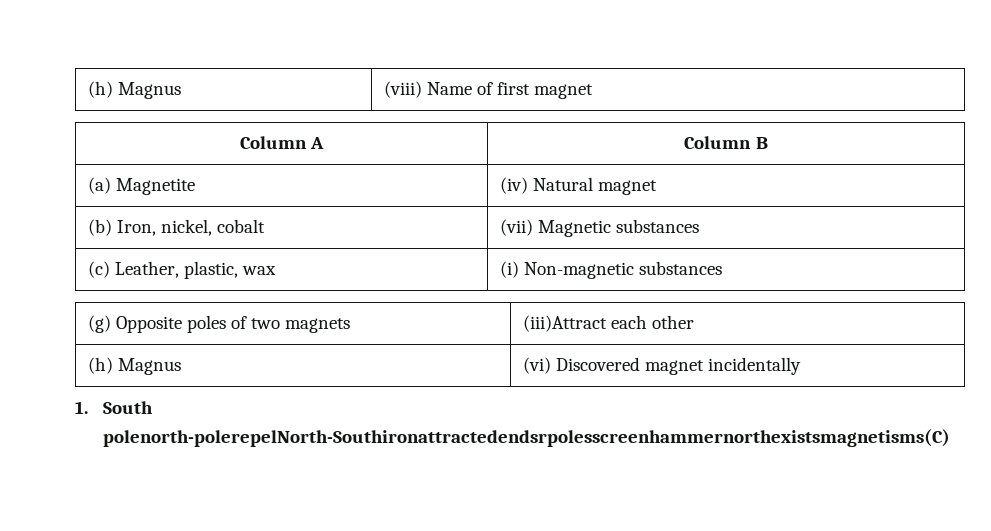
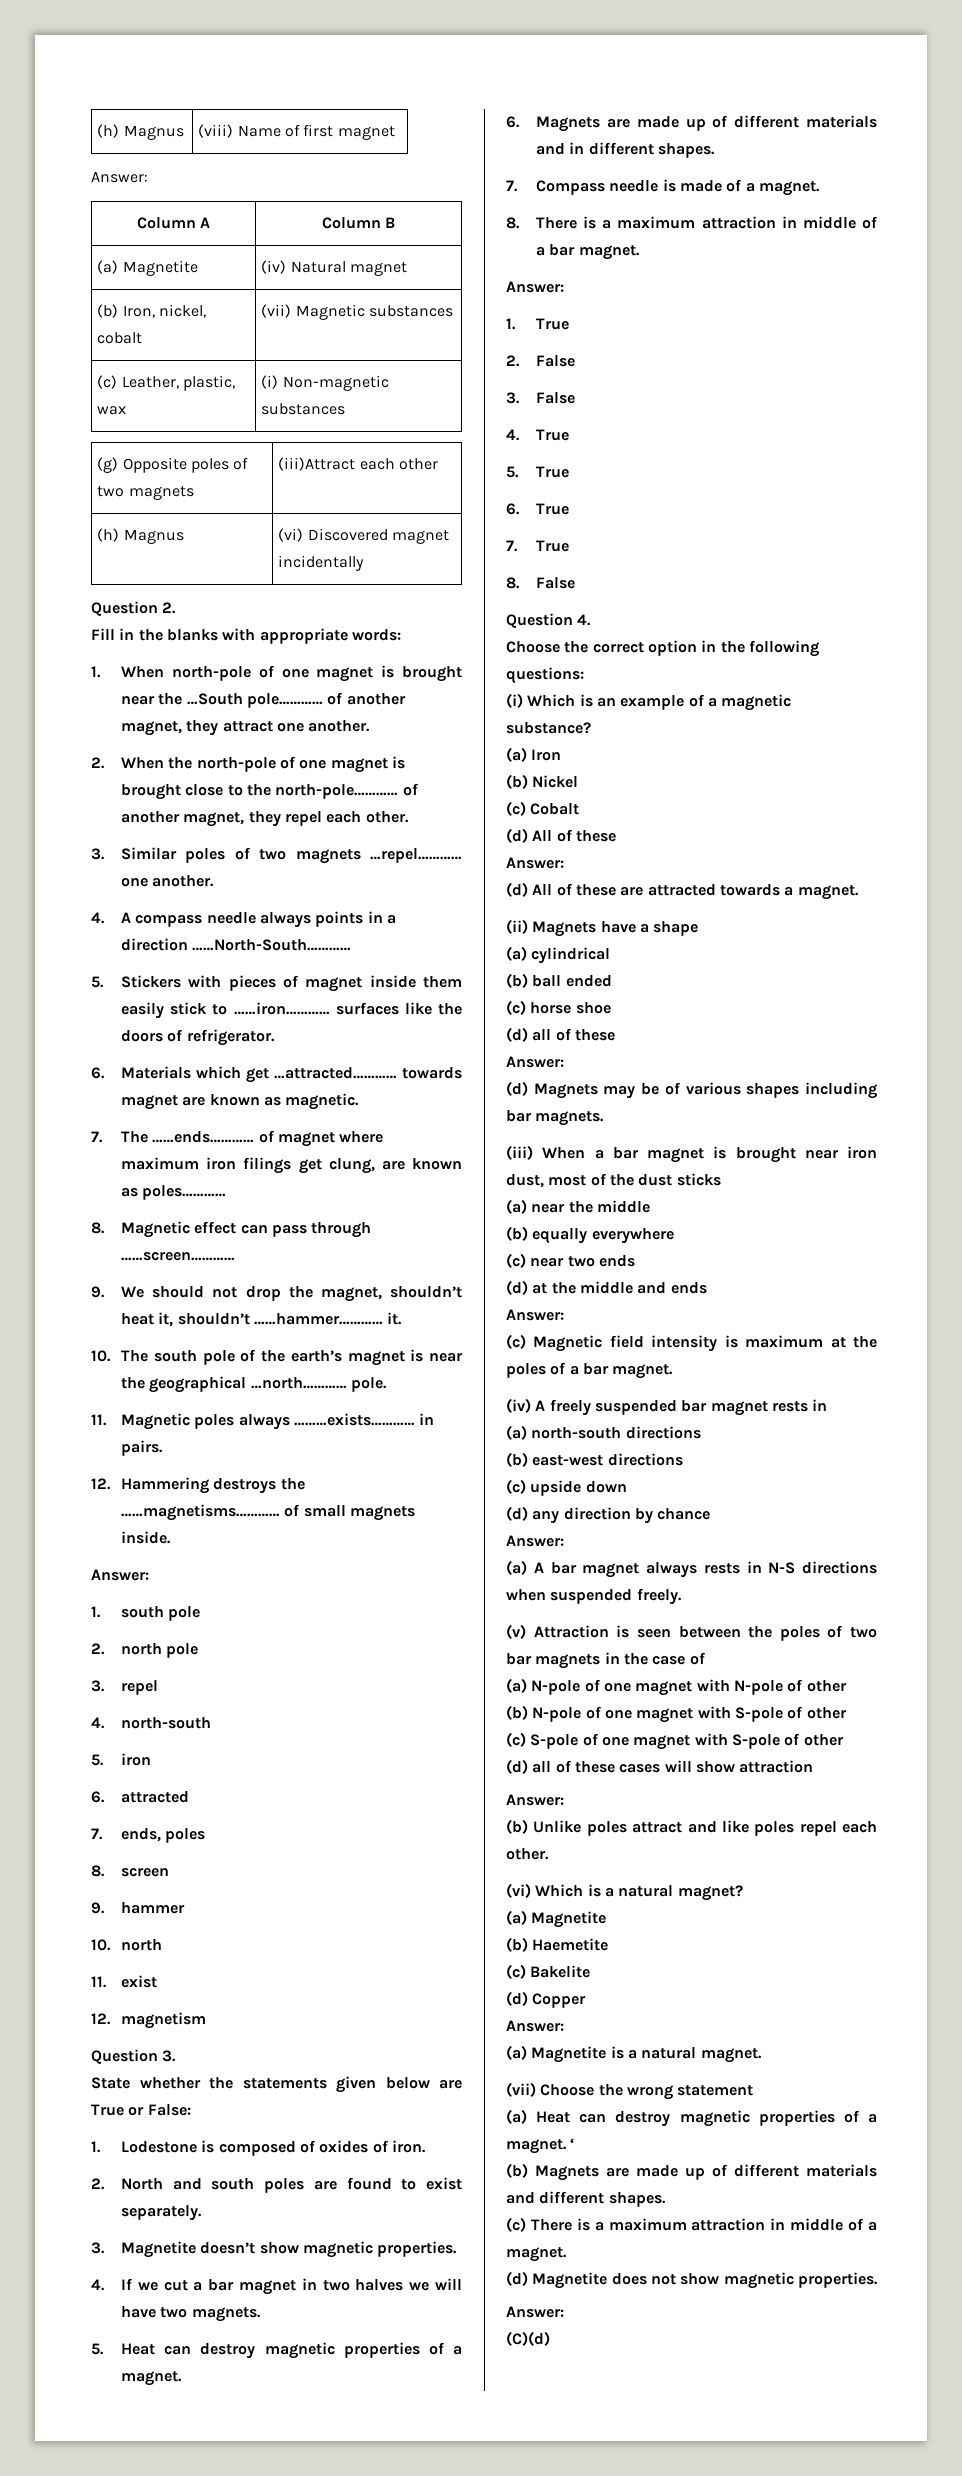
  (h) Magnus | (viii) Name of first magnet
+ Answer:
- 1. South polenorth-polerepelNorth-Southironattractedendsrpolesscreenhammernorthexistsmagnetisms(C)
+ Question 2.
+ Fill in the blanks with appropriate words:
+ 1. When north-pole of one magnet is brought near the …South pole………… of another magnet, they attract one another.
+ 2. When the north-pole of one magnet is brought close to the north-pole………… of another magnet, they repel each other.
+ 3. Similar poles of two magnets …repel………… one another.
+ 4. A compass needle always points in a direction ……North-South…………
+ 5. Stickers with pieces of magnet inside them easily stick to ……iron………… surfaces like the doors of refrigerator.
+ 6. Materials which get …attracted………… towards magnet are known as magnetic.
+ 7. The ……ends………… of magnet where maximum iron filings get clung, are known as poles…………
+ 8. Magnetic effect can pass through ……screen…………
+ 9. We should not drop the magnet, shouldn’t heat it, shouldn’t ……hammer………… it.
+ 10. The south pole of the earth’s magnet is near the geographical …north………… pole.
+ 11. Magnetic poles always ………exists………… in pairs.
+ 12. Hammering destroys the ……magnetisms………… of small magnets inside.
+ Answer:
+ 1. south pole
+ 2. north pole
+ 3. repel
+ 4. north-south
+ 5. iron
+ 6. attracted
+ 7. ends, poles
+ 8. screen
+ 9. hammer
+ 10. north
+ 11. exist
+ 12. magnetism
+ Question 3.
+ State whether the statements given below are True or False:
+ 1. Lodestone is composed of oxides of iron.
+ 2. North and south poles are found to exist separately.
+ 3. Magnetite doesn’t show magnetic properties.
+ 4. If we cut a bar magnet in two halves we will have two magnets.
+ 5. Heat can destroy magnetic properties of a magnet.
+ 6. Magnets are made up of different materials and in different shapes.
+ 7. Compass needle is made of a magnet.
+ 8. There is a maximum attraction in middle of a bar magnet.
+ Answer:
+ 1. True
+ 2. False
+ 3. False
+ 4. True
+ 5. True
+ 6. True
+ 7. True
+ 8. False
+ Question 4.
+ Choose the correct option in the following questions:
+ (i) Which is an example of a magnetic substance?
+ (a) Iron
+ (b) Nickel
+ (c) Cobalt
+ (d) All of these
+ Answer:
+ (d) All of these are attracted towards a magnet.
+ (ii) Magnets have a shape
+ (a) cylindrical
+ (b) ball ended
+ (c) horse shoe
+ (d) all of these
+ Answer:
+ (d) Magnets may be of various shapes including bar magnets.
+ (iii) When a bar magnet is brought near iron dust, most of the dust sticks
+ (a) near the middle
+ (b) equally everywhere
+ (c) near two ends
+ (d) at the middle and ends
+ Answer:
+ (c) Magnetic field intensity is maximum at the poles of a bar magnet.
+ (iv) A freely suspended bar magnet rests in
+ (a) north-south directions
+ (b) east-west directions
+ (c) upside down
+ (d) any direction by chance
+ Answer:
+ (a) A bar magnet always rests in N-S directions when suspended freely.
+ (v) Attraction is seen between the poles of two bar magnets in the case of
+ (a) N-pole of one magnet with N-pole of other
+ (b) N-pole of one magnet with S-pole of other
+ (c) S-pole of one magnet with S-pole of other
+ (d) all of these cases will show attraction
+ Answer:
+ (b) Unlike poles attract and like poles repel each other.
+ (vi) Which is a natural magnet?
+ (a) Magnetite
+ (b) Haemetite
+ (c) Bakelite
+ (d) Copper
+ Answer:
+ (a) Magnetite is a natural magnet.
+ (vii) Choose the wrong statement
+ (a) Heat can destroy magnetic properties of a magnet. ‘
+ (b) Magnets are made up of different materials and different shapes.
+ (c) There is a maximum attraction in middle of a magnet.
+ (d) Magnetite does not show magnetic properties.
+ Answer:
+ (C)(d)

